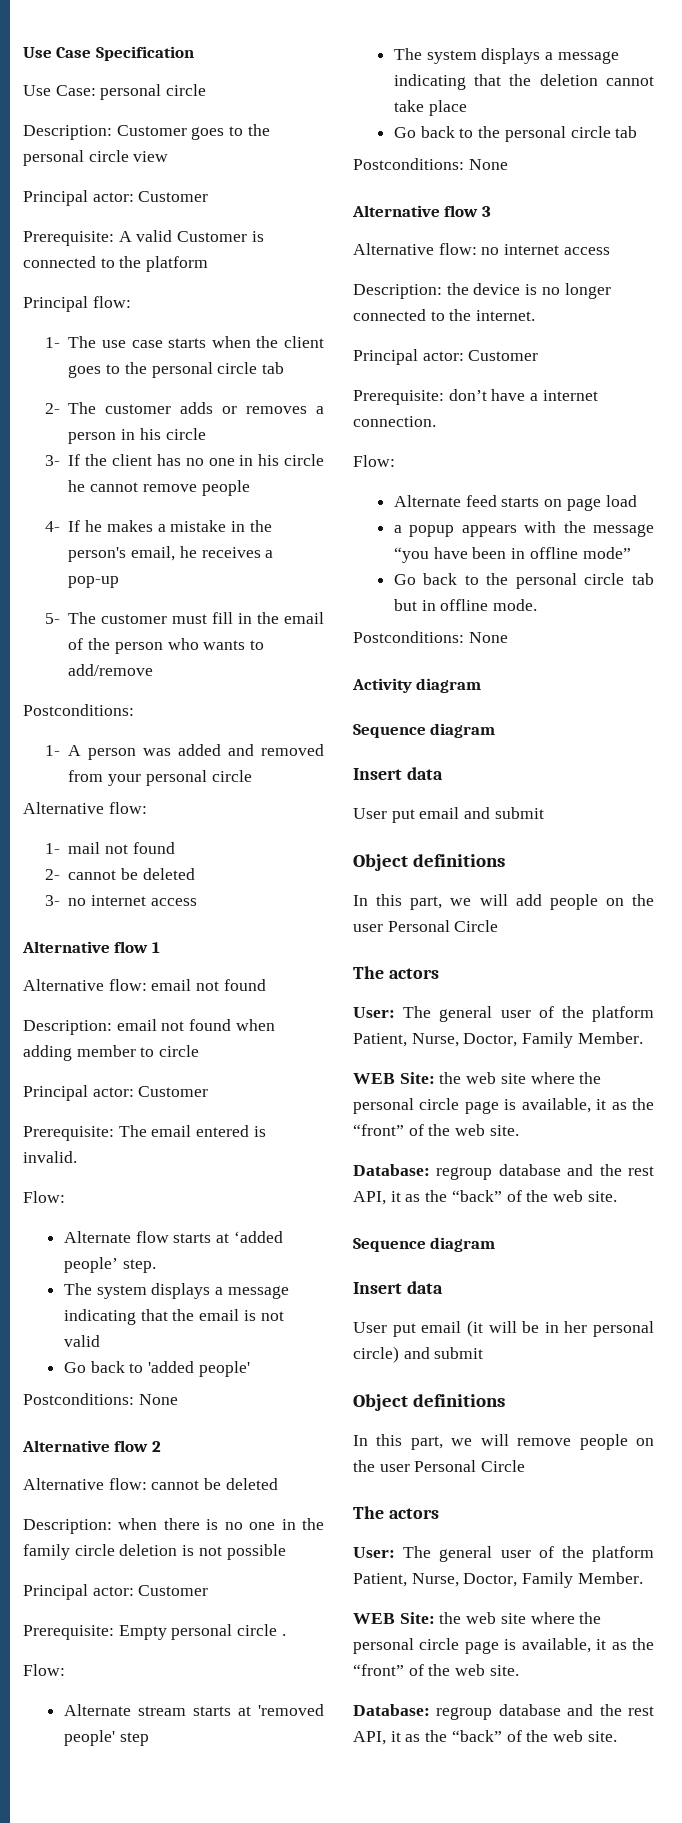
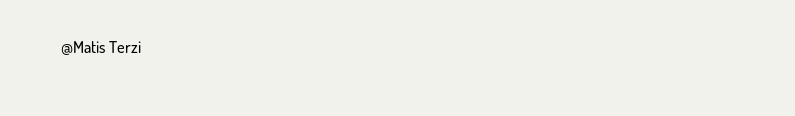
- Use Case Specification
- Use Case: personal circle
- Description: Customer goes to the personal circle view
- Principal actor: Customer
- Prerequisite: A valid Customer is connected to the platform
- Principal flow:
- 1- The use case starts when the client goes to the personal circle tab
- 2- The customer adds or removes a person in his circle
- 3- If the client has no one in his circle he cannot remove people
- 4- If he makes a mistake in the person's email, he receives a pop-up
- 5- The customer must fill in the email of the person who wants to add/remove
- Postconditions:
- 1- A person was added and removed from your personal circle
- Alternative flow:
- 1- mail not found
- 2- cannot be deleted
- 3- no internet access
- Alternative flow 1
- Alternative flow: email not found
- Description: email not found when adding member to circle
- Principal actor: Customer
- Prerequisite: The email entered is invalid.
- Flow:
- Alternate flow starts at ‘added people’ step.
- The system displays a message indicating that the email is not valid
- Go back to 'added people'
- Postconditions: None
- Alternative flow 2
- Alternative flow: cannot be deleted
- Description: when there is no one in the family circle deletion is not possible
- Principal actor: Customer
- Prerequisite: Empty personal circle .
- Flow:
- Alternate stream starts at 'removed people' step
- The system displays a message indicating that the deletion cannot take place
- Go back to the personal circle tab
- Postconditions: None
- Alternative flow 3
- Alternative flow: no internet access
- Description: the device is no longer connected to the internet.
- Principal actor: Customer
- Prerequisite: don’t have a internet connection.
- Flow:
- Alternate feed starts on page load
- a popup appears with the message “you have been in offline mode”
- Go back to the personal circle tab but in offline mode.
- Postconditions: None
- Activity diagram
- Sequence diagram
- Insert data
- User put email and submit
- Object definitions
- In this part, we will add people on the user Personal Circle
- The actors
- User: The general user of the platform Patient, Nurse, Doctor, Family Member.
- WEB Site: the web site where the personal circle page is available, it as the “front” of the web site.
- Database: regroup database and the rest API, it as the “back” of the web site.
- Sequence diagram
- Insert data
- User put email (it will be in her personal circle) and submit
- Object definitions
- In this part, we will remove people on the user Personal Circle
- The actors
- User: The general user of the platform Patient, Nurse, Doctor, Family Member.
- WEB Site: the web site where the personal circle page is available, it as the “front” of the web site.
- Database: regroup database and the rest API, it as the “back” of the web site.
+ @Matis Terzi

